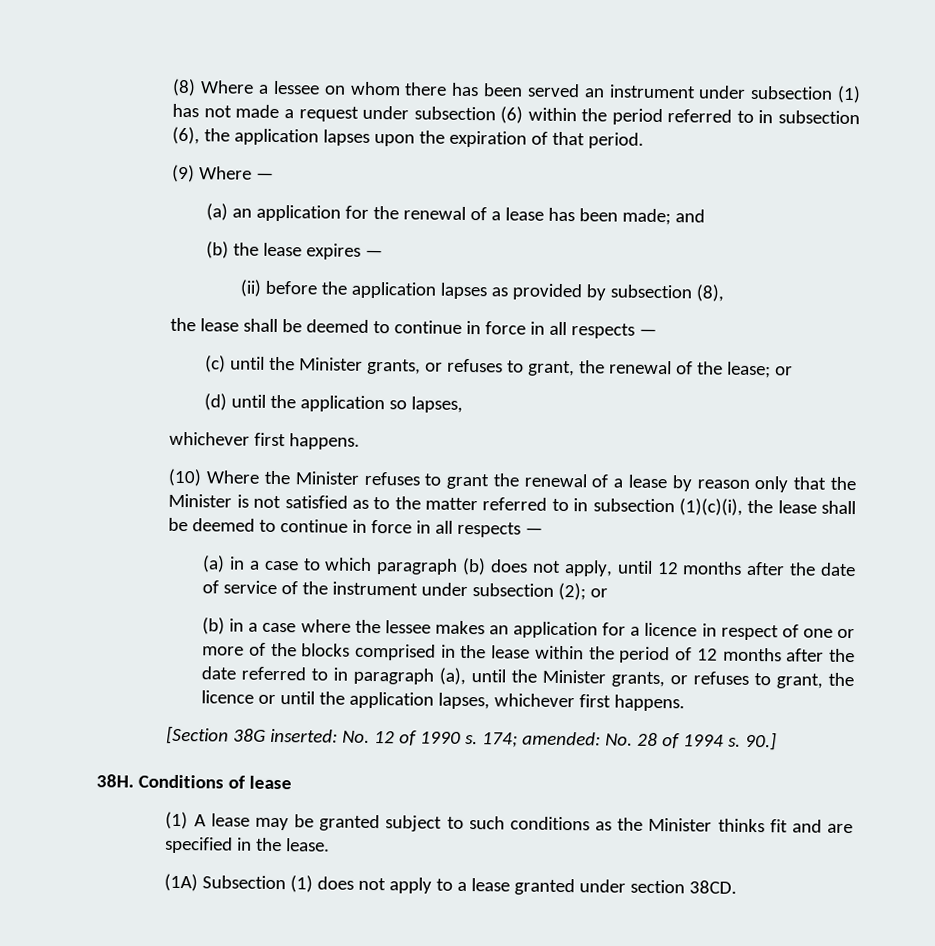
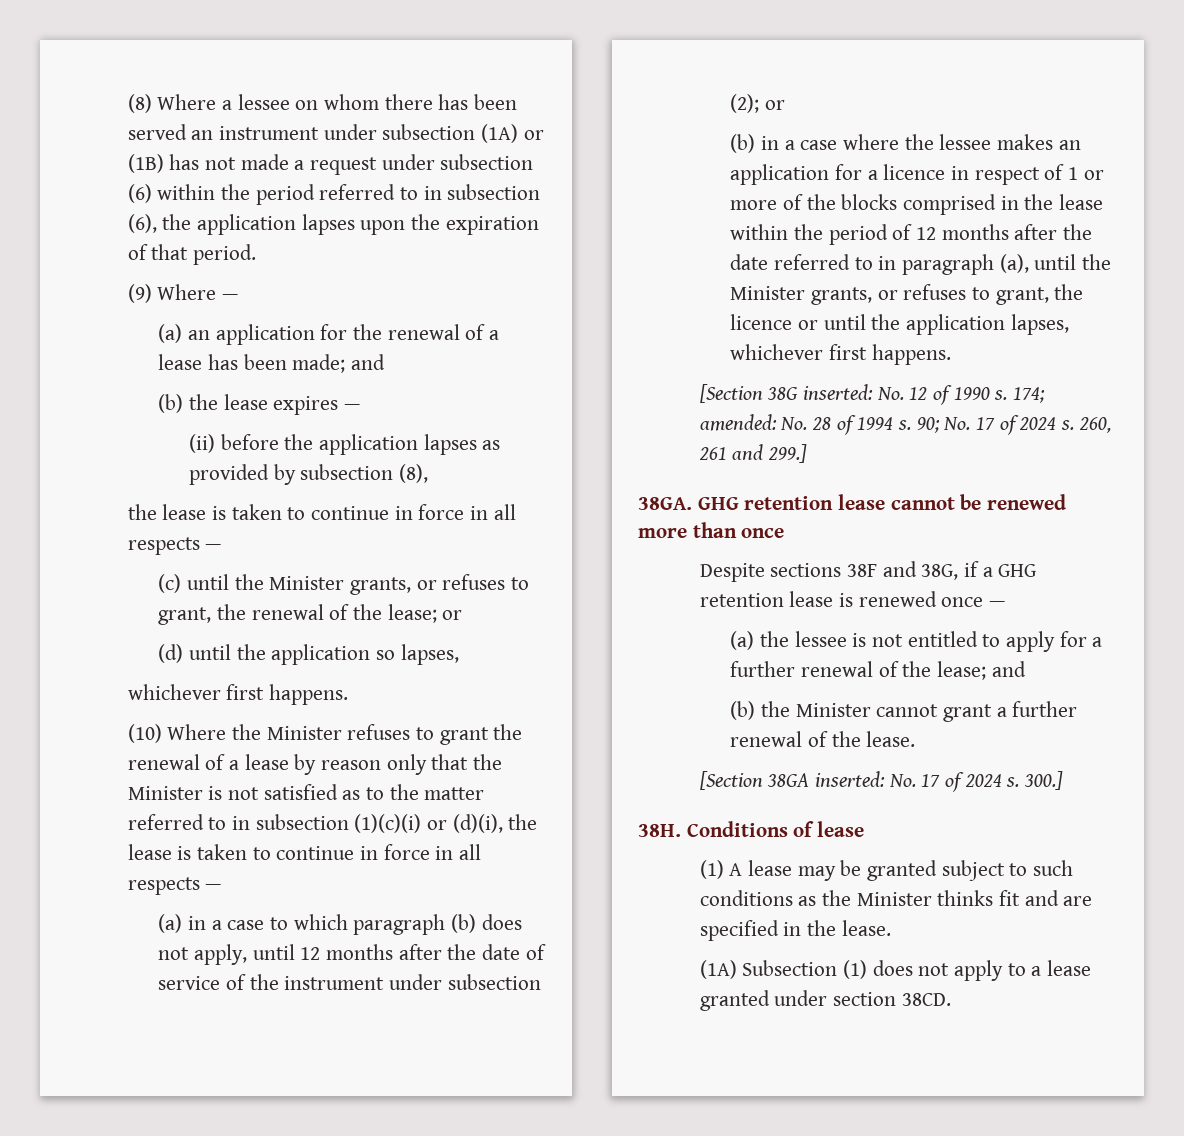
- (8) Where a lessee on whom there has been served an instrument under subsection (1) has not made a request under subsection (6) within the period referred to in subsection (6), the application lapses upon the expiration of that period.
+ (8) Where a lessee on whom there has been served an instrument under subsection (1A) or (1B) has not made a request under subsection (6) within the period referred to in subsection (6), the application lapses upon the expiration of that period.
  (ii) before the application lapses as provided by subsection (8),
- the lease shall be deemed to continue in force in all respects —
+ the lease is taken to continue in force in all respects —
- (10) Where the Minister refuses to grant the renewal of a lease by reason only that the Minister is not satisfied as to the matter referred to in subsection (1)(c)(i), the lease shall be deemed to continue in force in all respects —
+ (10) Where the Minister refuses to grant the renewal of a lease by reason only that the Minister is not satisfied as to the matter referred to in subsection (1)(c)(i) or (d)(i), the lease is taken to continue in force in all respects —
- (b) in a case where the lessee makes an application for a licence in respect of one or more of the blocks comprised in the lease within the period of 12 months after the date referred to in paragraph (a), until the Minister grants, or refuses to grant, the licence or until the application lapses, whichever first happens.
+ (b) in a case where the lessee makes an application for a licence in respect of 1 or more of the blocks comprised in the lease within the period of 12 months after the date referred to in paragraph (a), until the Minister grants, or refuses to grant, the licence or until the application lapses, whichever first happens.
- 90.]
+ 90; No. 17 of 2024 s. 260, 261 and 299.]
+ 38GA. GHG retention lease cannot be renewed more than once
+ Despite sections 38F and 38G, if a GHG retention lease is renewed once —
+ (a) the lessee is not entitled to apply for a further renewal of the lease; and
+ (b) the Minister cannot grant a further renewal of the lease.
+ [Section 38GA inserted: No. 17 of 2024 s. 300.]

